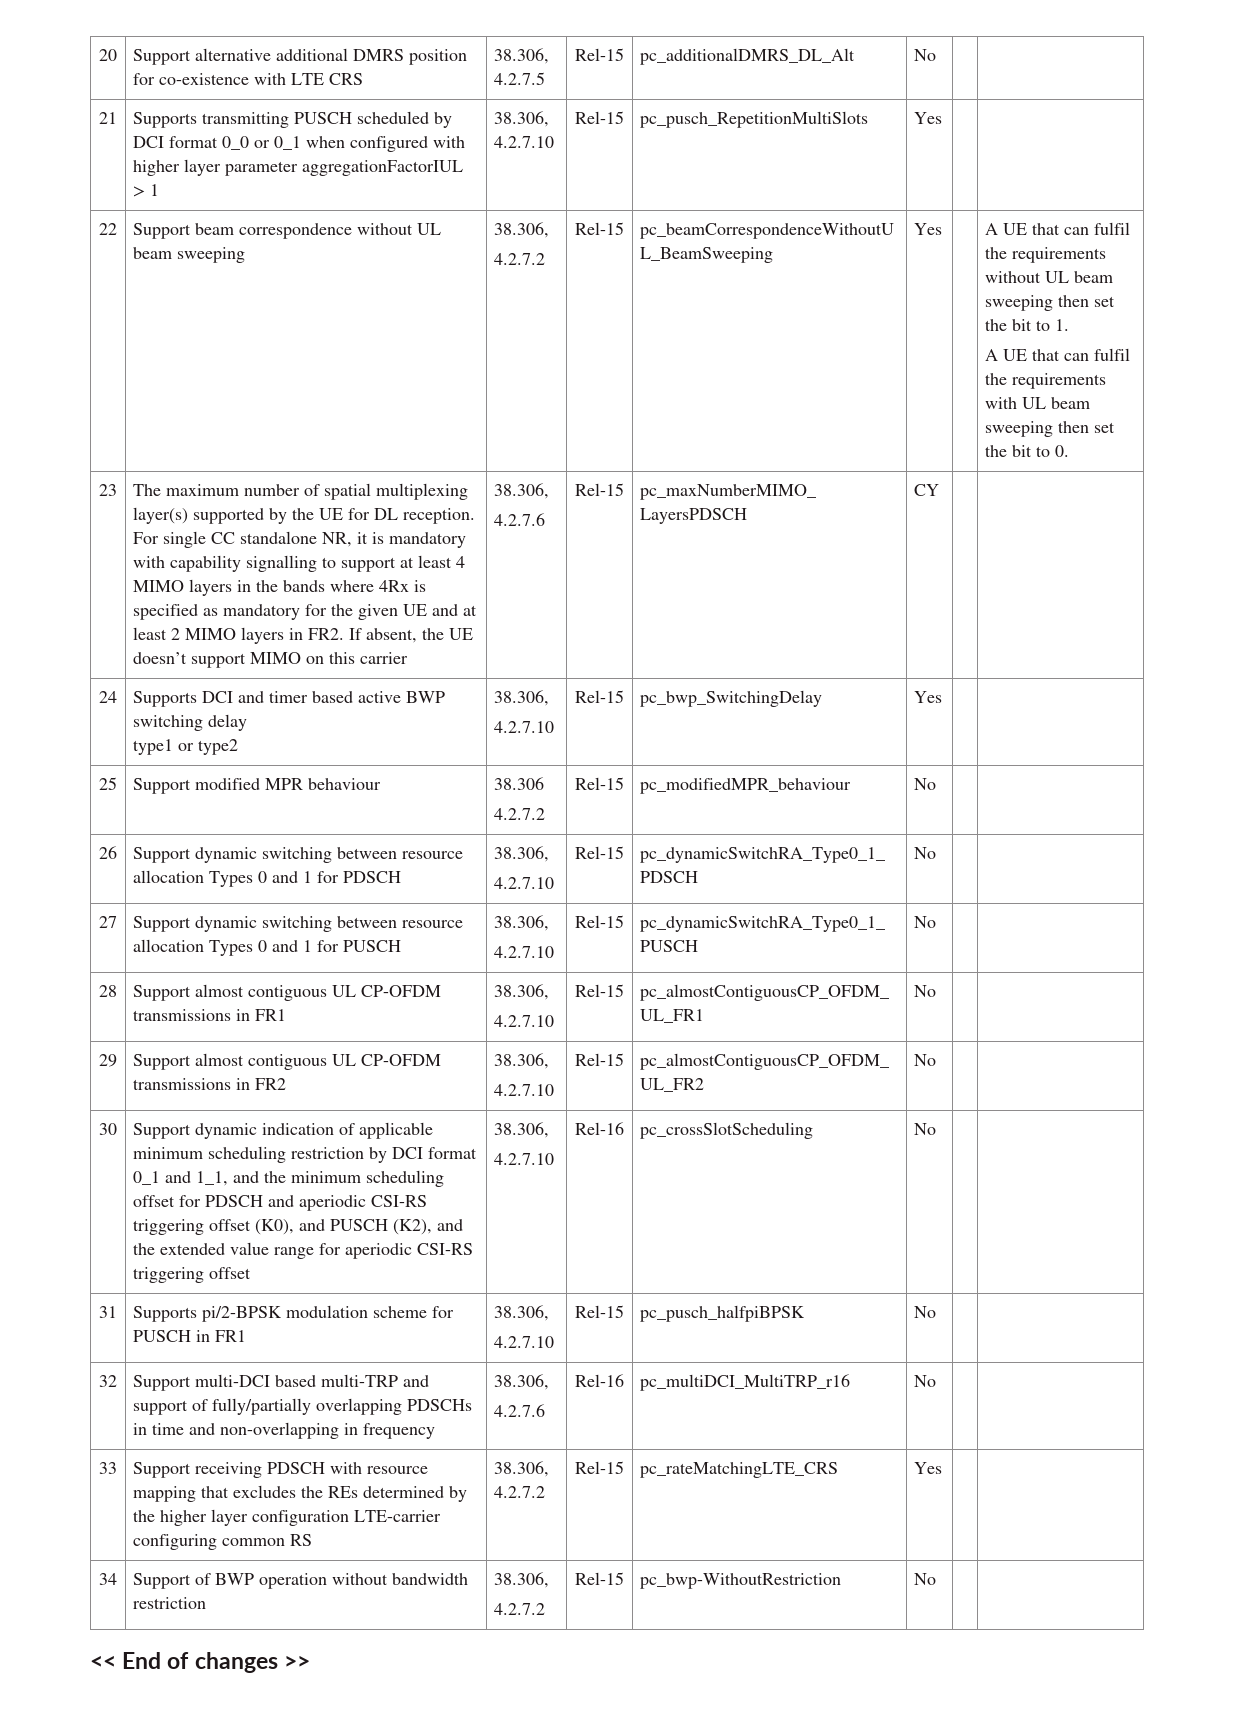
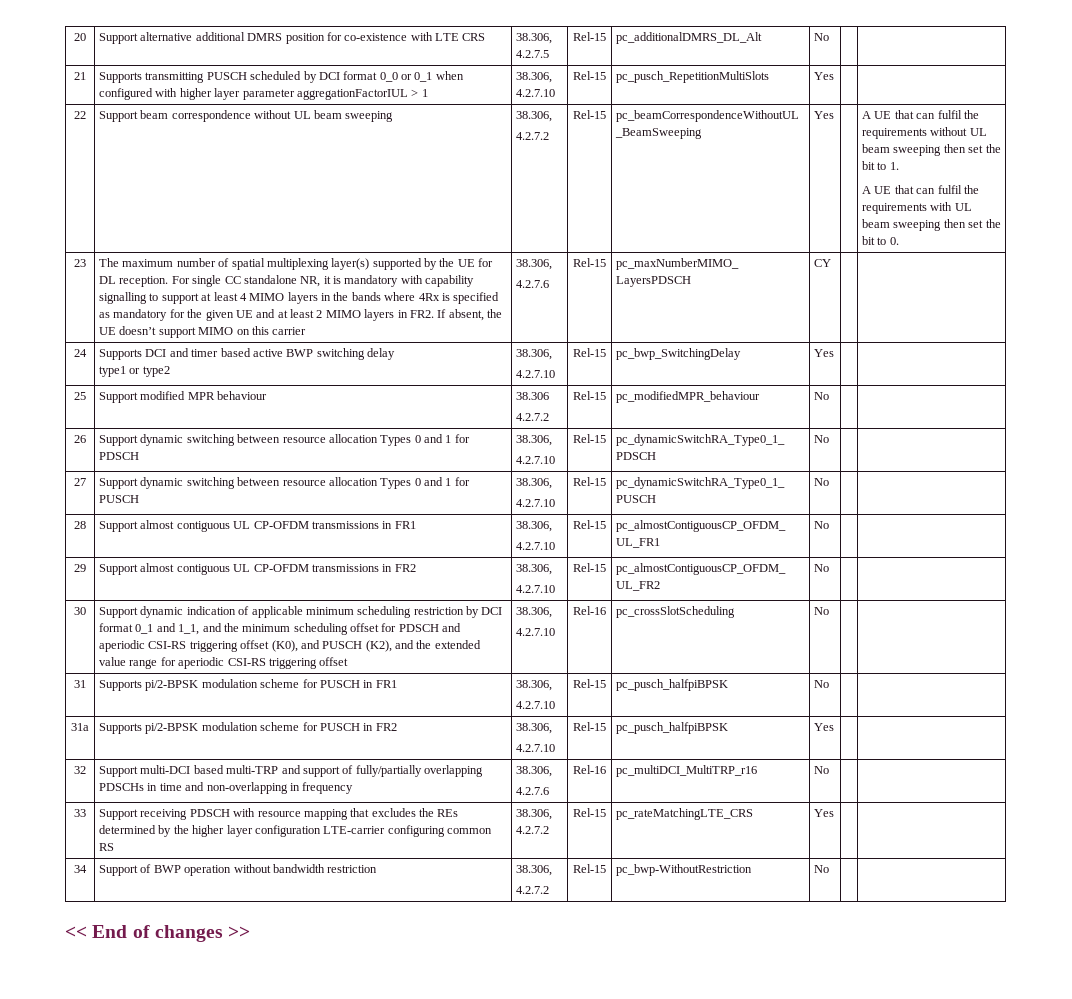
+ 31a | Supports pi/2-BPSK modulation scheme for PUSCH in FR2 | 38.306,
+ 4.2.7.10 | Rel-15 | pc_pusch_halfpiBPSK | Yes | |

